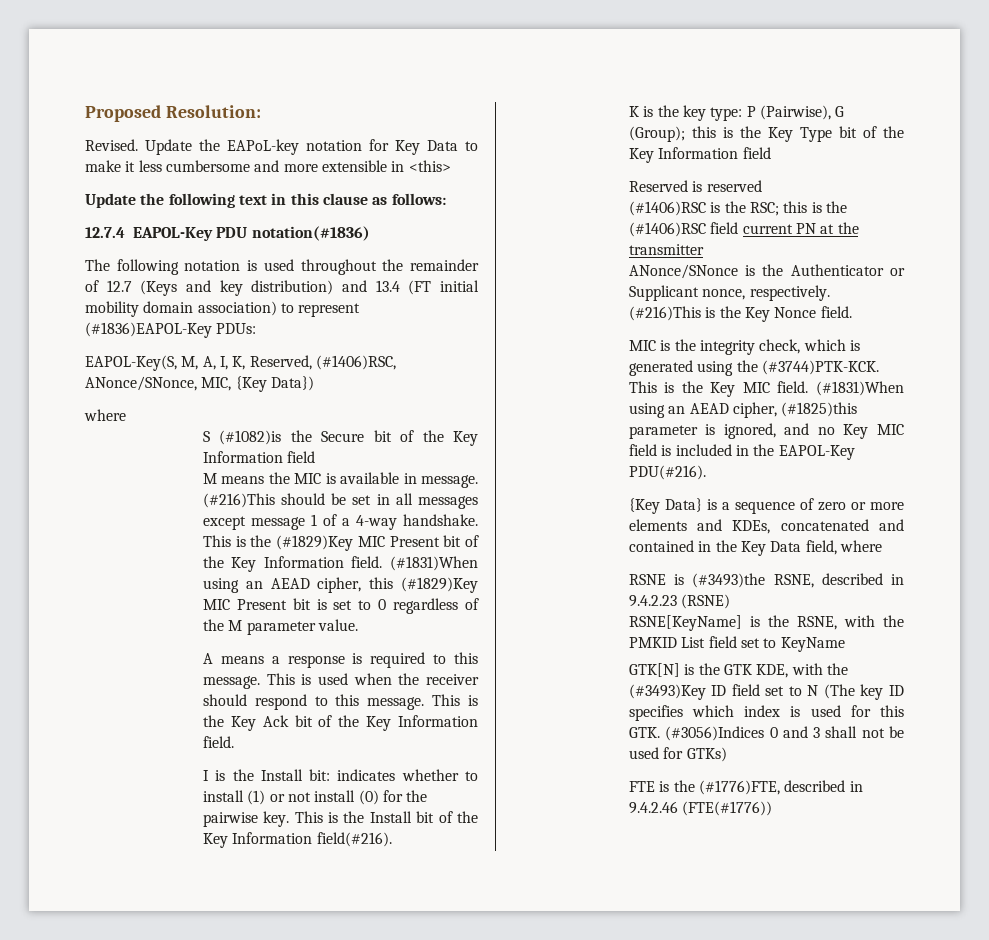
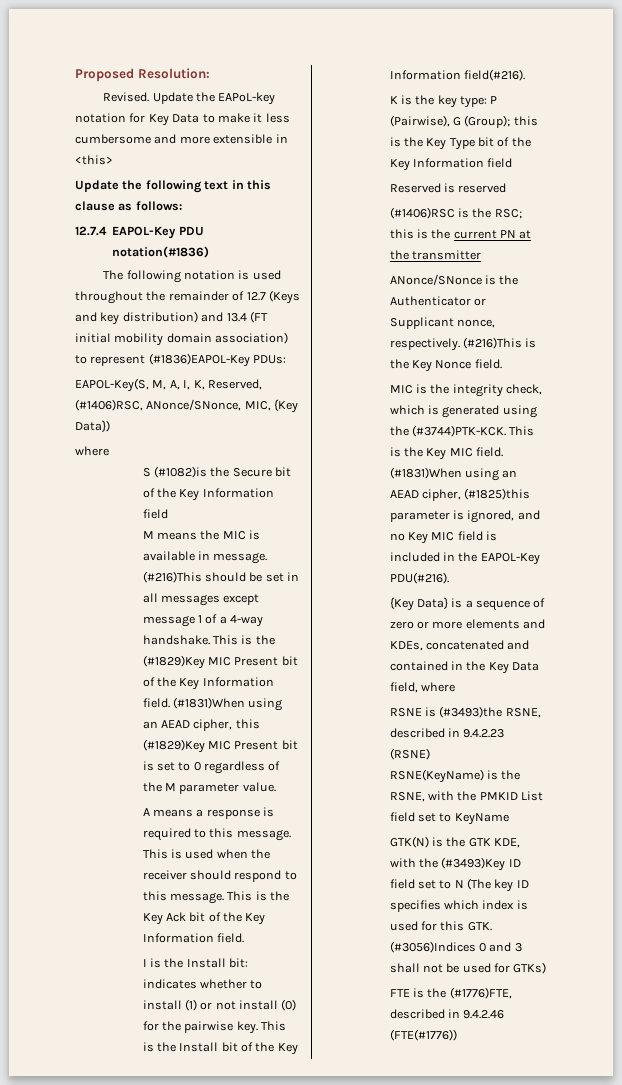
- (#1406)RSC is the RSC; this is the (#1406)RSC field current PN at the transmitter
+ (#1406)RSC is the RSC; this is the current PN at the transmitter
- RSNE[KeyName] is the RSNE, with the PMKID List field set to KeyName
+ RSNE(KeyName) is the RSNE, with the PMKID List field set to KeyName
- GTK[N] is the GTK KDE, with the (#3493)Key ID field set to N (The key ID specifies which index is used for this GTK. (#3056)Indices 0 and 3 shall not be used for GTKs)
+ GTK(N) is the GTK KDE, with the (#3493)Key ID field set to N (The key ID specifies which index is used for this GTK. (#3056)Indices 0 and 3 shall not be used for GTKs)

